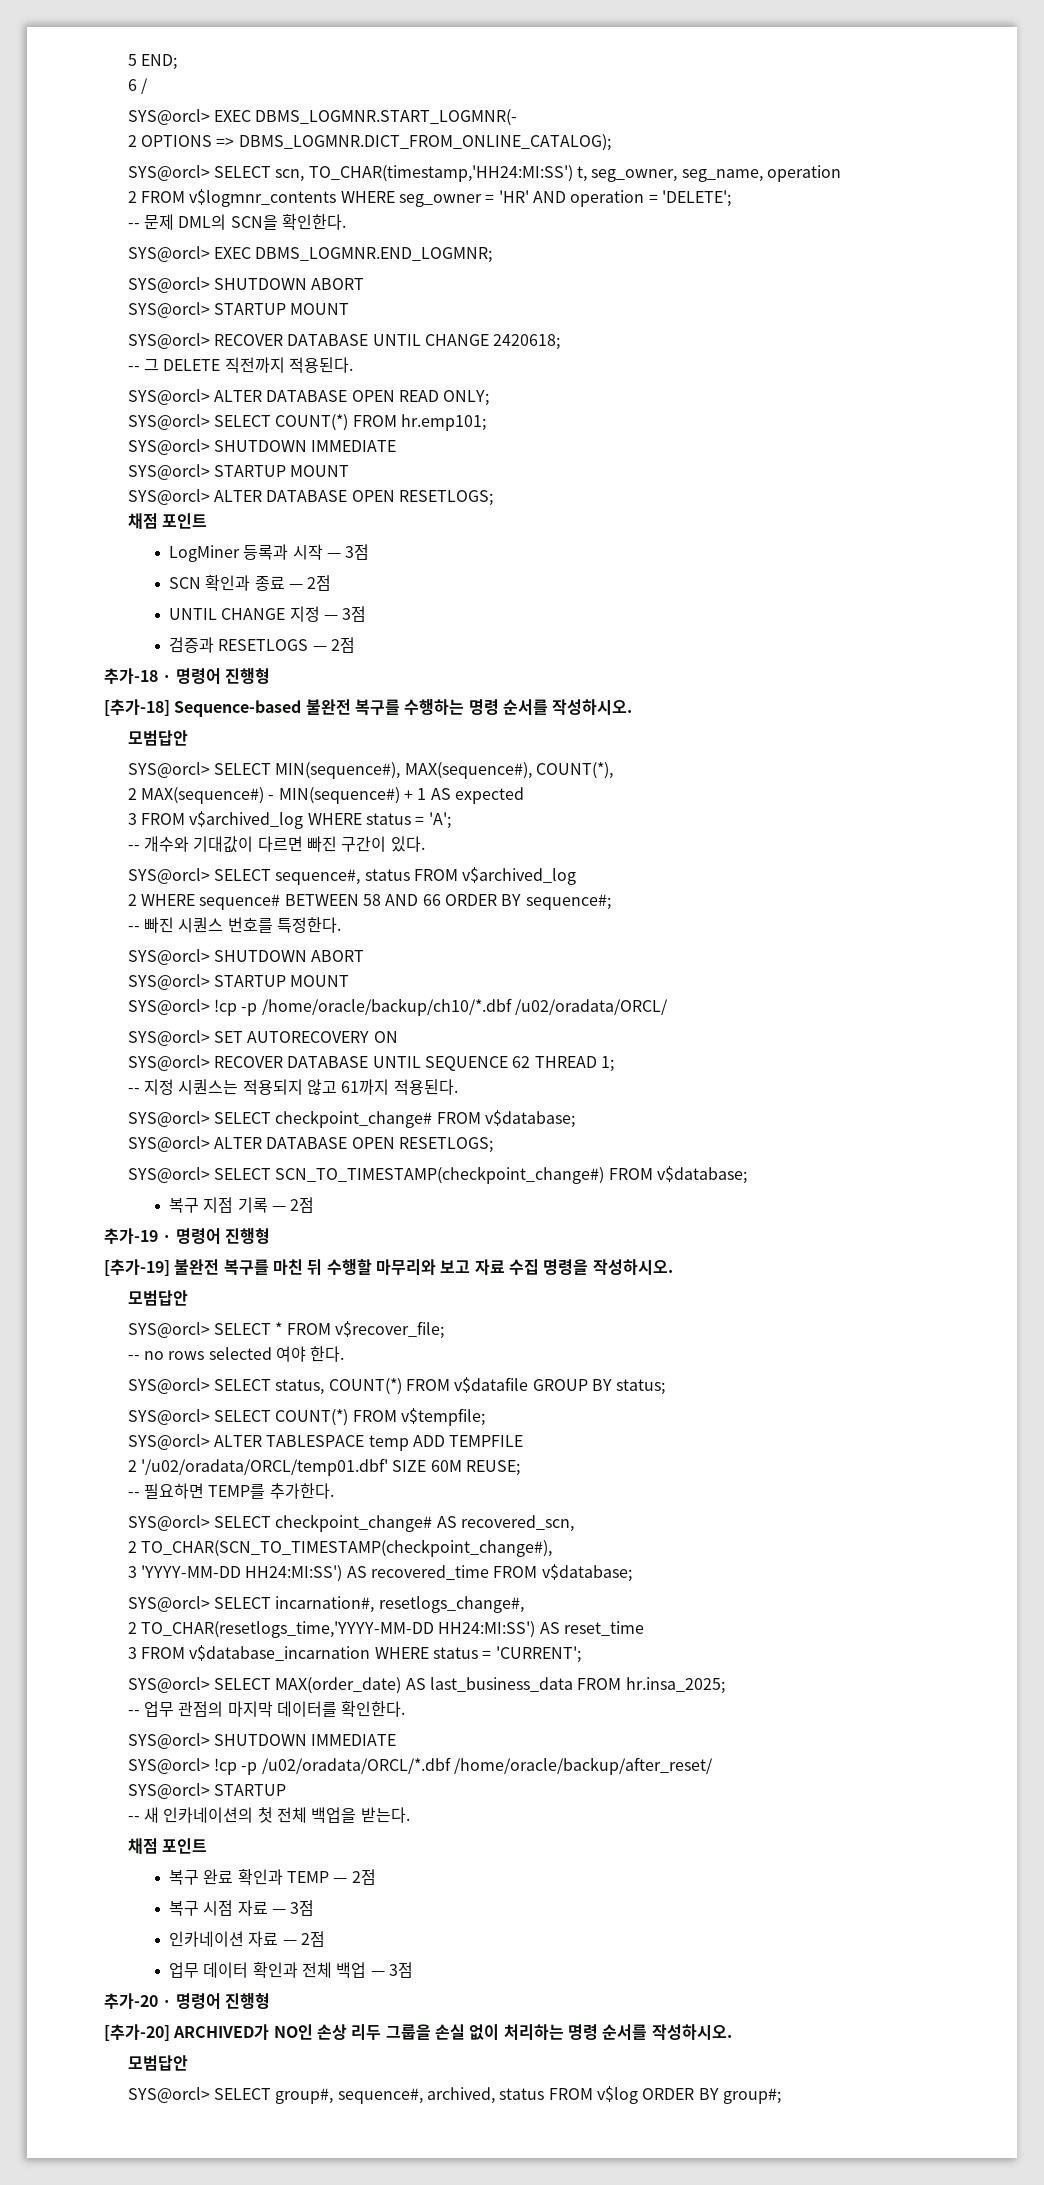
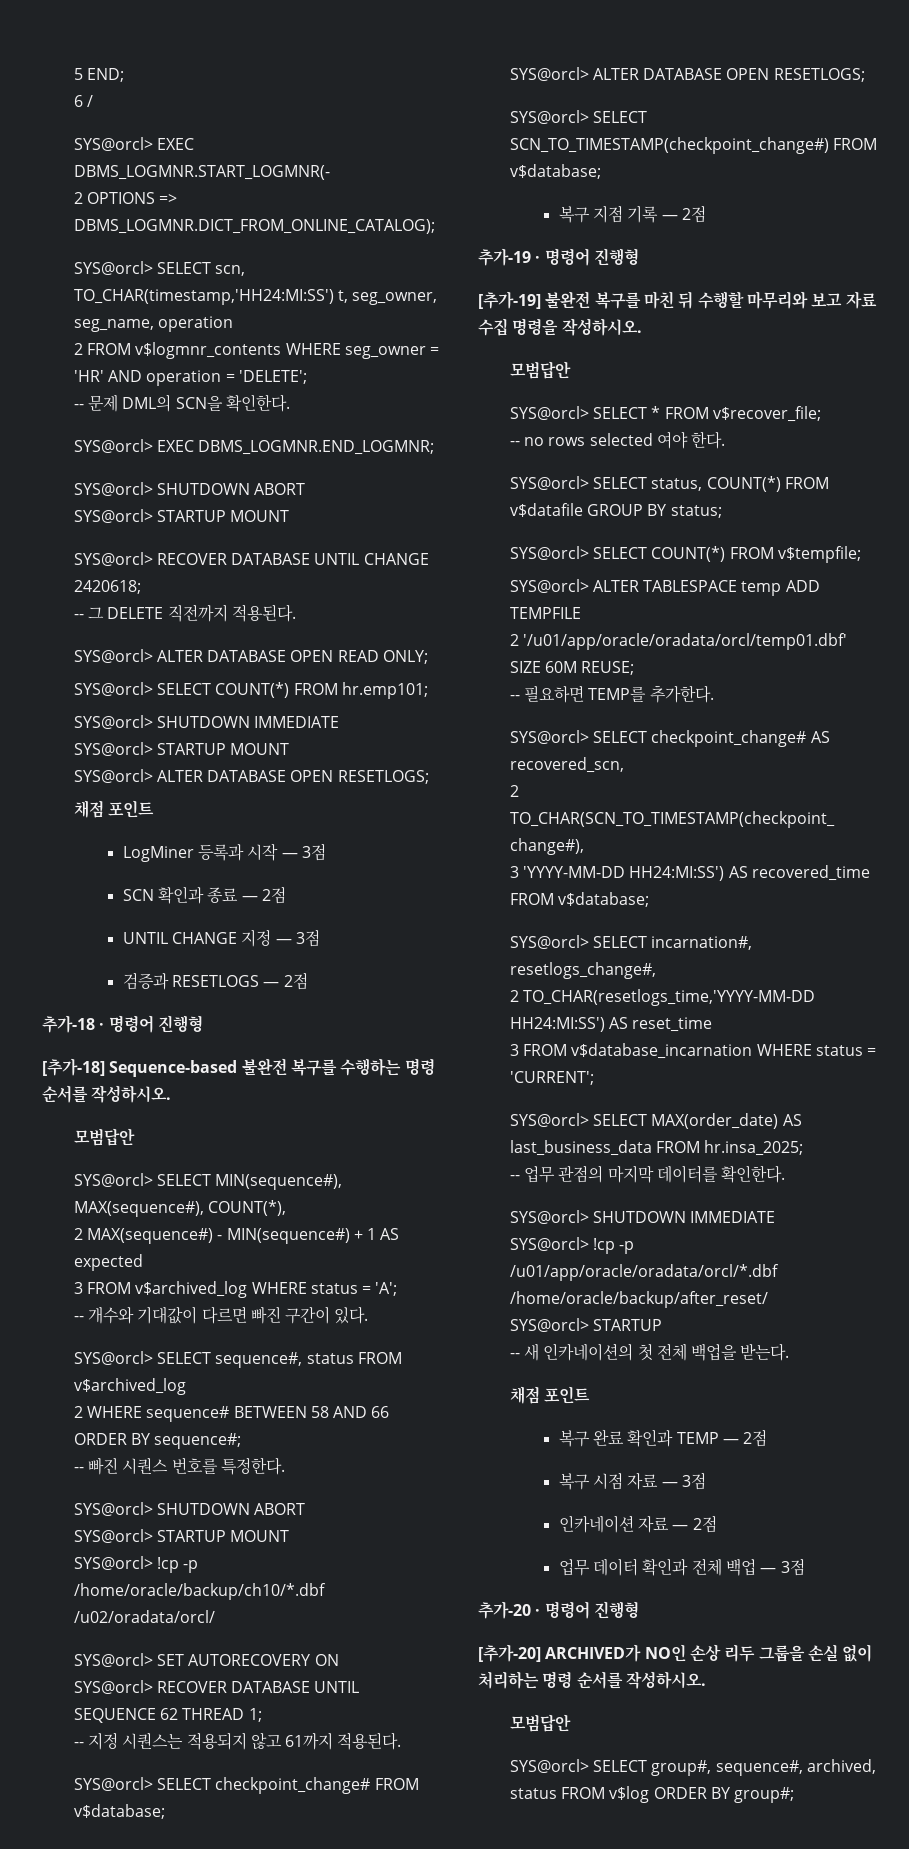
- SYS@orcl> !cp -p /home/oracle/backup/ch10/*.dbf /u02/oradata/ORCL/
+ SYS@orcl> !cp -p /home/oracle/backup/ch10/*.dbf /u02/oradata/orcl/
- 2 '/u02/oradata/ORCL/temp01.dbf' SIZE 60M REUSE;
+ 2 '/u01/app/oracle/oradata/orcl/temp01.dbf' SIZE 60M REUSE;
- SYS@orcl> !cp -p /u02/oradata/ORCL/*.dbf /home/oracle/backup/after_reset/
+ SYS@orcl> !cp -p /u01/app/oracle/oradata/orcl/*.dbf /home/oracle/backup/after_reset/

